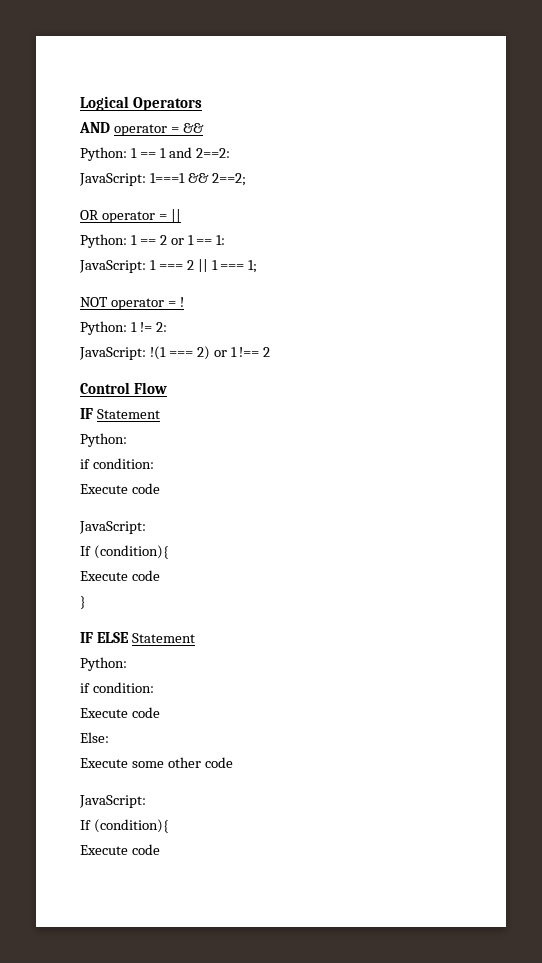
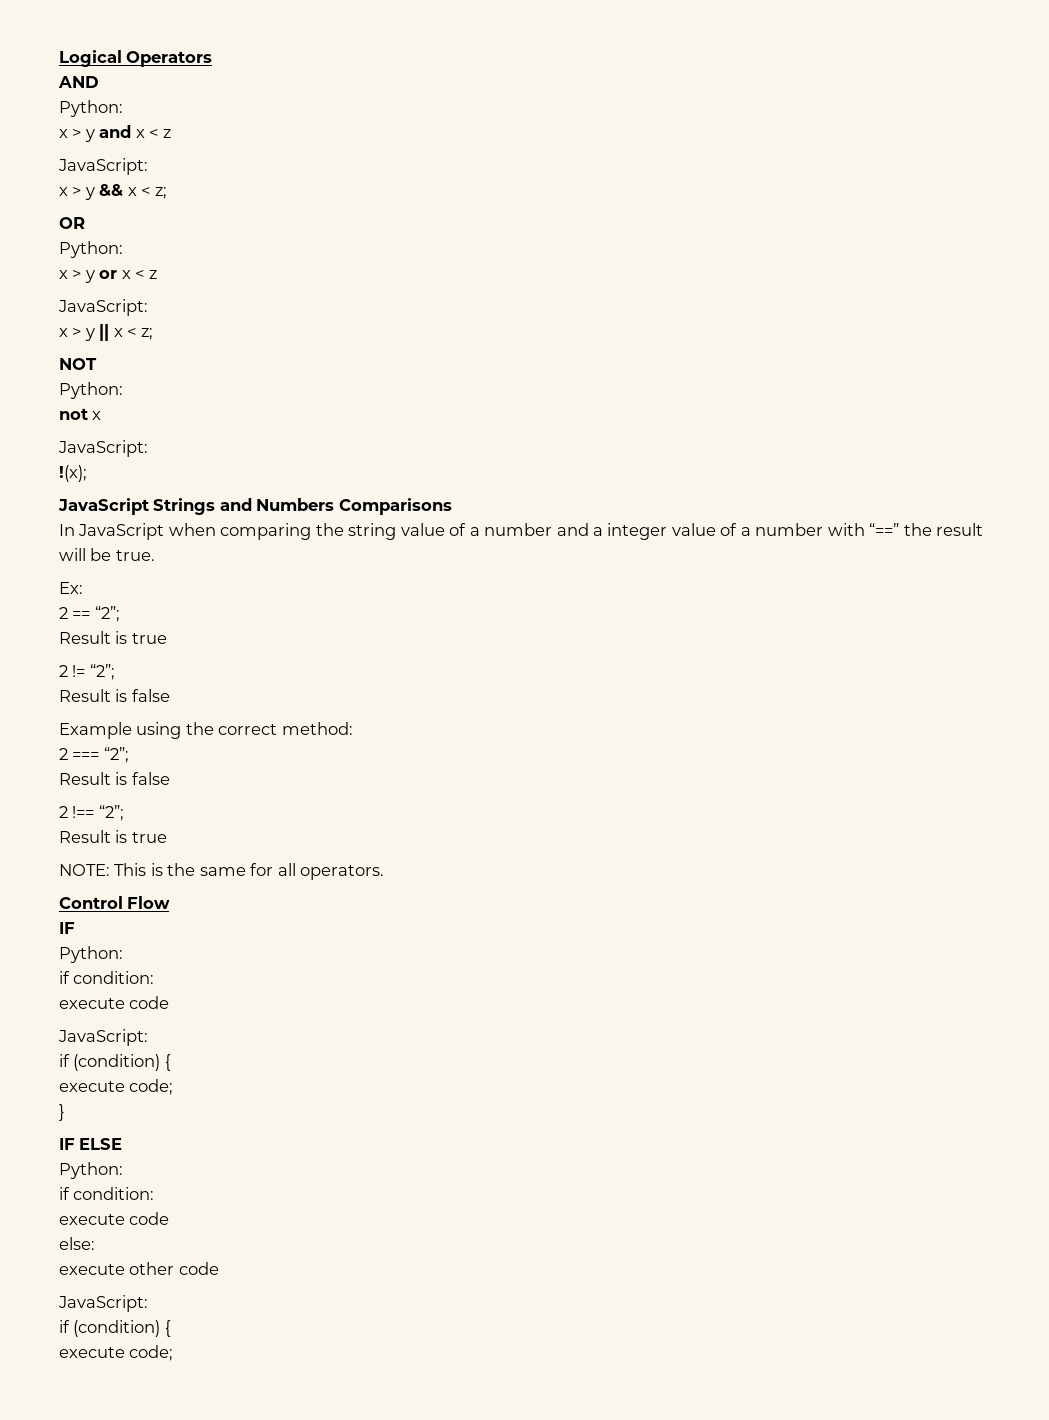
- AND operator = &&
- Python: 1 == 1 and 2==2:
- JavaScript: 1===1 && 2==2;
- OR operator = ||
- Python: 1 == 2 or 1 == 1:
- JavaScript: 1 === 2 || 1 === 1;
- NOT operator = !
- Python: 1 != 2:
- JavaScript: !(1 === 2) or 1 !== 2
+ AND
+ Python:
+ x > y and x < z
+ JavaScript:
+ x > y && x < z;
+ OR
+ Python:
+ x > y or x < z
+ JavaScript:
+ x > y || x < z;
+ NOT
+ Python:
+ not x
+ JavaScript:
+ !(x);
+ JavaScript Strings and Numbers Comparisons
+ In JavaScript when comparing the string value of a number and a integer value of a number with “==” the result will be true.
+ Ex:
+ 2 == “2”;
+ Result is true
+ 2 != “2”;
+ Result is false
+ Example using the correct method:
+ 2 === “2”;
+ Result is false
+ 2 !== “2”;
+ Result is true
+ NOTE: This is the same for all operators.
  Control Flow
- IF Statement
+ IF
  Python:
  if condition:
- Execute code
+ execute code
  JavaScript:
- If (condition){
- Execute code
+ if (condition) {
+ execute code;
- IF ELSE Statement
+ IF ELSE
  Python:
  if condition:
- Execute code
- Else:
- Execute some other code
+ execute code
+ else:
+ execute other code
  JavaScript:
- If (condition){
- Execute code
+ if (condition) {
+ execute code;

